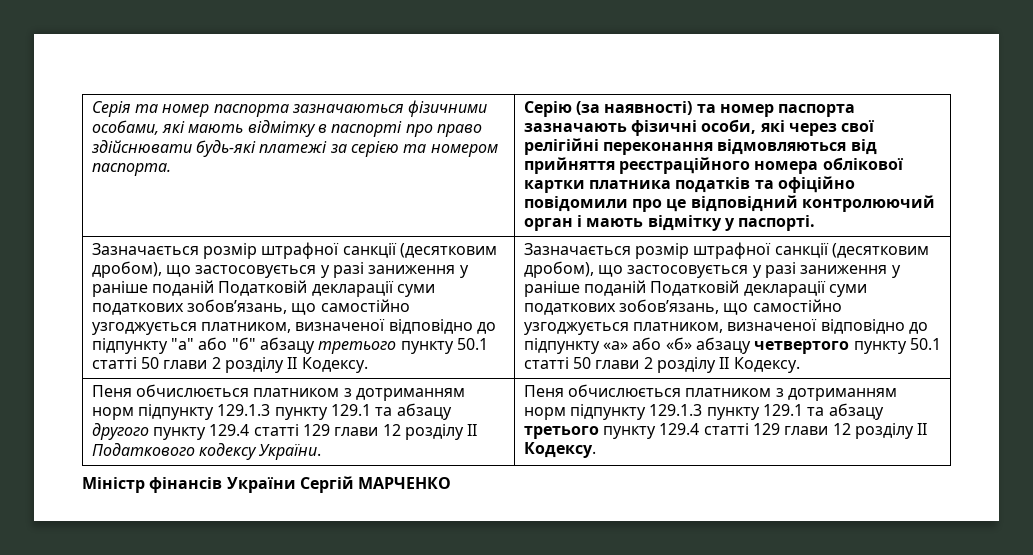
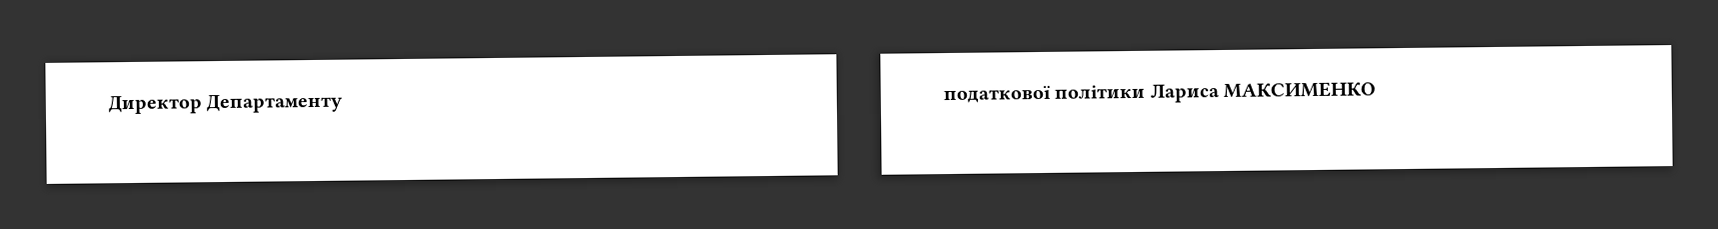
- Серія та номер паспорта зазначаються фізичними особами, які мають відмітку в паспорті про право здійснювати будь-які платежі за серією та номером паспорта. | Серію (за наявності) та номер паспорта зазначають фізичні особи, які через свої релігійні переконання відмовляються від прийняття реєстраційного номера облікової картки платника податків та офіційно повідомили про це відповідний контролюючий орган і мають відмітку у паспорті.
- Зазначається розмір штрафної санкції (десятковим дробом), що застосовується у разі заниження у раніше поданій Податковій декларації суми податкових зобов’язань, що самостійно узгоджується платником, визначеної відповідно до підпункту "а" або "б" абзацу третього пункту 50.1 статті 50 глави 2 розділу ІІ Кодексу. | Зазначається розмір штрафної санкції (десятковим дробом), що застосовується у разі заниження у раніше поданій Податковій декларації суми податкових зобов’язань, що самостійно узгоджується платником, визначеної відповідно до підпункту «а» або «б» абзацу четвертого пункту 50.1 статті 50 глави 2 розділу ІІ Кодексу.
- Пеня обчислюється платником з дотриманням норм підпункту 129.1.3 пункту 129.1 та абзацу другого пункту 129.4 статті 129 глави 12 розділу ІІ Податкового кодексу України. | Пеня обчислюється платником з дотриманням норм підпункту 129.1.3 пункту 129.1 та абзацу третього пункту 129.4 статті 129 глави 12 розділу ІІ Кодексу.
- Міністр фінансів України Сергій МАРЧЕНКО
+ Директор Департаменту
+ податкової політики Лариса МАКСИМЕНКО

